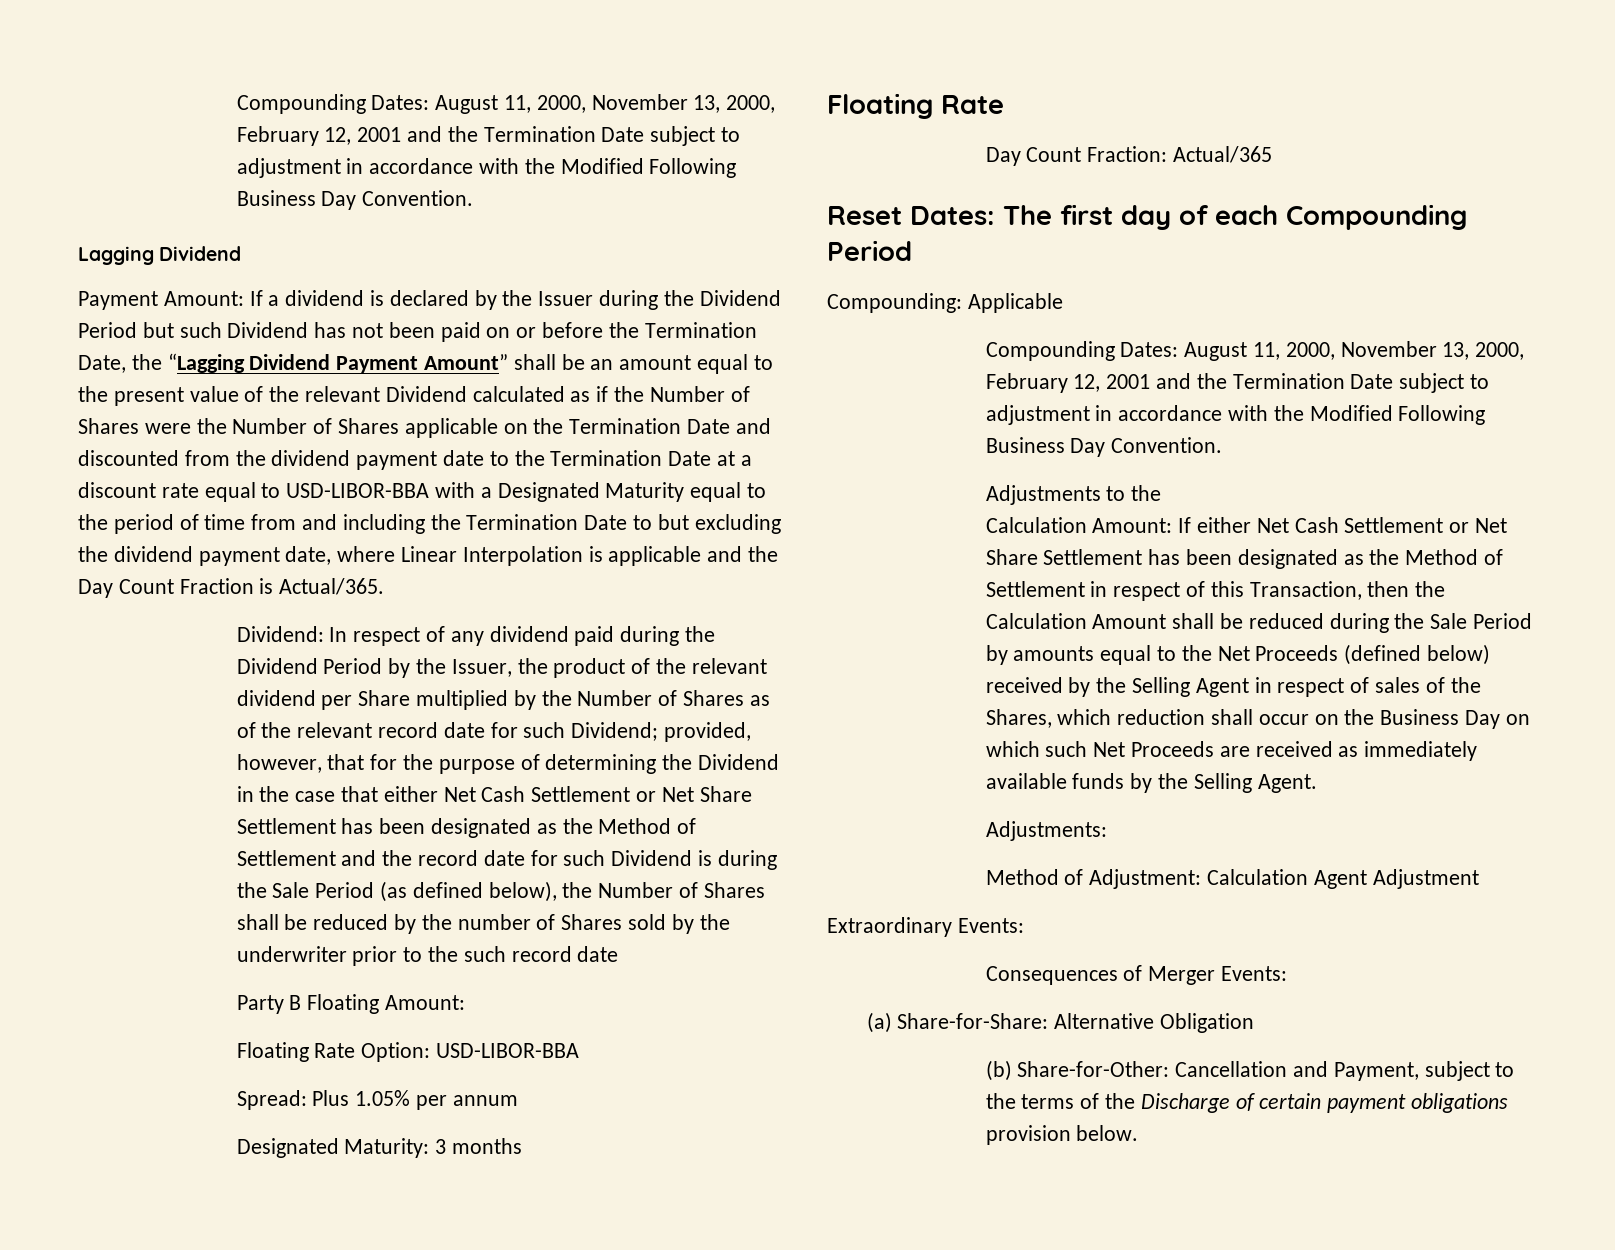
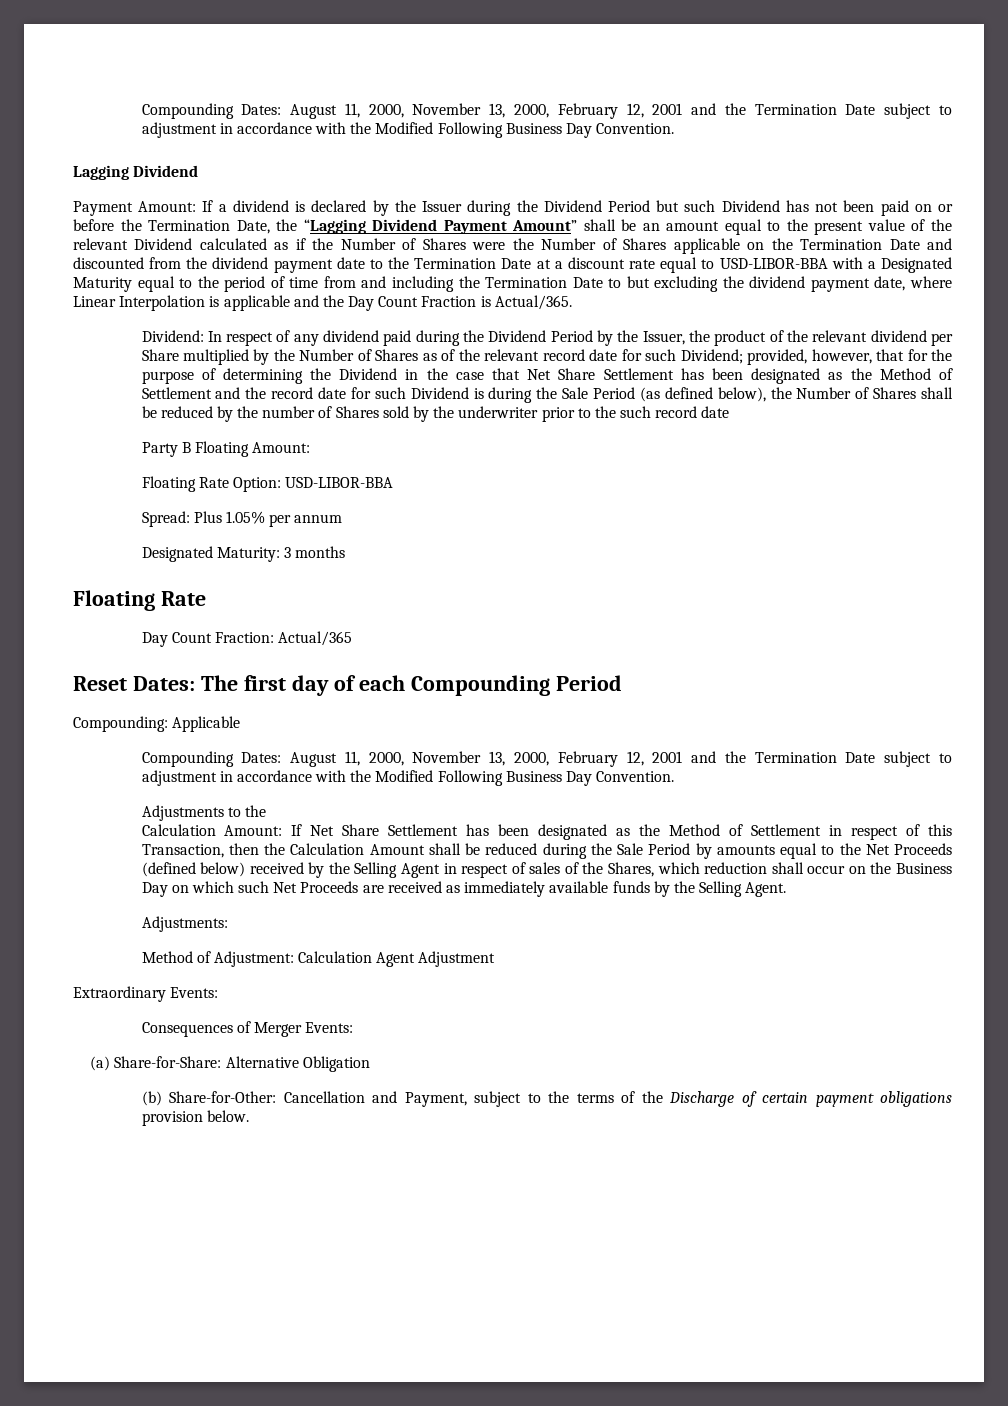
- provided, however, that for the purpose of determining the Dividend in the case that either Net Cash Settlement or Net Share Settlement has been designated as the Method of Settlement and the record date for such Dividend is during the Sale Period (as defined below), the Number of Shares shall be reduced by the number of Shares sold by the underwriter prior to the such record date
+ provided, however, that for the purpose of determining the Dividend in the case that Net Share Settlement has been designated as the Method of Settlement and the record date for such Dividend is during the Sale Period (as defined below), the Number of Shares shall be reduced by the number of Shares sold by the underwriter prior to the such record date
- If either Net Cash Settlement or Net Share Settlement has been designated as the Method of Settlement in respect of this Transaction, then the Calculation Amount shall be reduced during the Sale Period by amounts equal to the Net Proceeds (defined below) received by the Selling Agent in respect of sales of the Shares, which reduction shall occur on the Business Day on which such Net Proceeds are received as immediately available funds by the Selling Agent.
+ If Net Share Settlement has been designated as the Method of Settlement in respect of this Transaction, then the Calculation Amount shall be reduced during the Sale Period by amounts equal to the Net Proceeds (defined below) received by the Selling Agent in respect of sales of the Shares, which reduction shall occur on the Business Day on which such Net Proceeds are received as immediately available funds by the Selling Agent.

